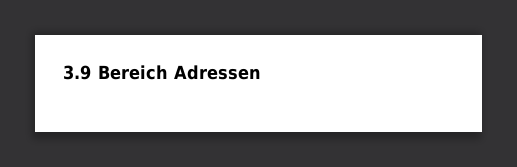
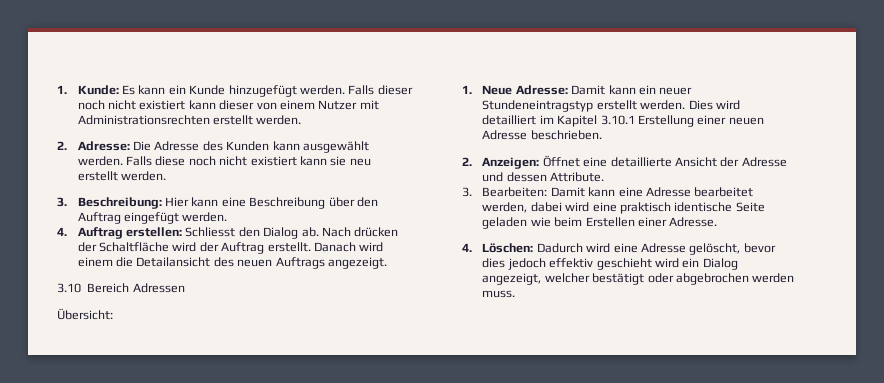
- 3.9 Bereich Adressen
+ 1. Kunde: Es kann ein Kunde hinzugefügt werden. Falls dieser noch nicht existiert kann dieser von einem Nutzer mit Administrationsrechten erstellt werden.
+ 2. Adresse: Die Adresse des Kunden kann ausgewählt werden. Falls diese noch nicht existiert kann sie neu erstellt werden.
+ 3. Beschreibung: Hier kann eine Beschreibung über den Auftrag eingefügt werden.
+ 4. Auftrag erstellen: Schliesst den Dialog ab. Nach drücken der Schaltfläche wird der Auftrag erstellt. Danach wird einem die Detailansicht des neuen Auftrags angezeigt.
+ 3.10 Bereich Adressen
+ Übersicht:
+ 1. Neue Adresse: Damit kann ein neuer Stundeneintragstyp erstellt werden. Dies wird detailliert im Kapitel 3.10.1 Erstellung einer neuen Adresse beschrieben.
+ 2. Anzeigen: Öffnet eine detaillierte Ansicht der Adresse und dessen Attribute.
+ 3. Bearbeiten: Damit kann eine Adresse bearbeitet werden, dabei wird eine praktisch identische Seite geladen wie beim Erstellen einer Adresse.
+ 4. Löschen: Dadurch wird eine Adresse gelöscht, bevor dies jedoch effektiv geschieht wird ein Dialog angezeigt, welcher bestätigt oder abgebrochen werden muss.

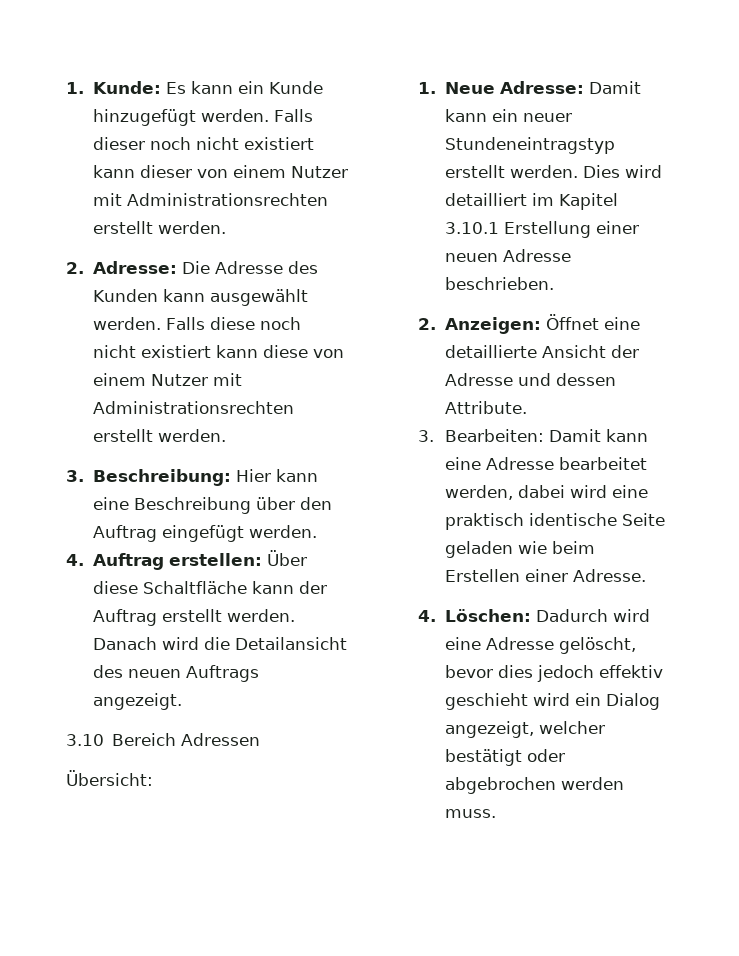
- Falls diese noch nicht existiert kann sie neu erstellt werden.
+ Falls diese noch nicht existiert kann diese von einem Nutzer mit Administrationsrechten erstellt werden.
- 4. Auftrag erstellen: Schliesst den Dialog ab. Nach drücken der Schaltfläche wird der Auftrag erstellt.
+ 4. Auftrag erstellen: Über diese Schaltfläche kann der Auftrag erstellt werden.
- Danach wird einem die Detailansicht des neuen Auftrags angezeigt.
+ Danach wird die Detailansicht des neuen Auftrags angezeigt.

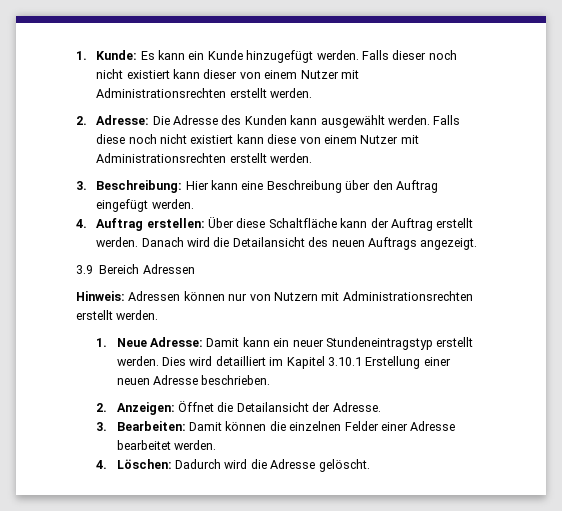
- 3.10 Bereich Adressen
+ 3.9 Bereich Adressen
- Übersicht:
+ Hinweis: Adressen können nur von Nutzern mit Administrationsrechten erstellt werden.
- 2. Anzeigen: Öffnet eine detaillierte Ansicht der Adresse und dessen Attribute.
- 3. Bearbeiten: Damit kann eine Adresse bearbeitet werden, dabei wird eine praktisch identische Seite geladen wie beim Erstellen einer Adresse.
- 4. Löschen: Dadurch wird eine Adresse gelöscht, bevor dies jedoch effektiv geschieht wird ein Dialog angezeigt, welcher bestätigt oder abgebrochen werden muss.
+ 2. Anzeigen: Öffnet die Detailansicht der Adresse.
+ 3. Bearbeiten: Damit können die einzelnen Felder einer Adresse bearbeitet werden.
+ 4. Löschen: Dadurch wird die Adresse gelöscht.

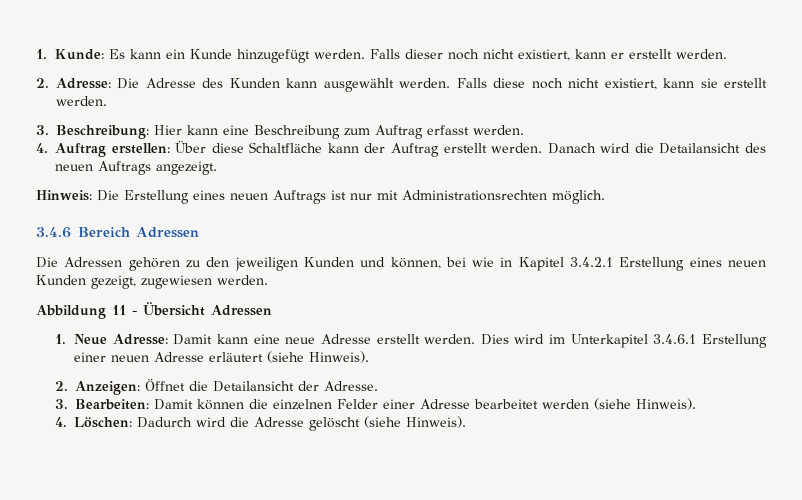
- Falls dieser noch nicht existiert kann dieser von einem Nutzer mit Administrationsrechten erstellt werden.
+ Falls dieser noch nicht existiert, kann er erstellt werden.
- Falls diese noch nicht existiert kann diese von einem Nutzer mit Administrationsrechten erstellt werden.
+ Falls diese noch nicht existiert, kann sie erstellt werden.
- 3. Beschreibung: Hier kann eine Beschreibung über den Auftrag eingefügt werden.
+ 3. Beschreibung: Hier kann eine Beschreibung zum Auftrag erfasst werden.
- 3.9 Bereich Adressen
- Hinweis: Adressen können nur von Nutzern mit Administrationsrechten erstellt werden.
+ Hinweis: Die Erstellung eines neuen Auftrags ist nur mit Administrationsrechten möglich.
+ 3.4.6 Bereich Adressen
+ Die Adressen gehören zu den jeweiligen Kunden und können, bei wie in Kapitel 3.4.2.1 Erstellung eines neuen Kunden gezeigt, zugewiesen werden.
+ Abbildung 11 - Übersicht Adressen
- 1. Neue Adresse: Damit kann ein neuer Stundeneintragstyp erstellt werden.
+ 1. Neue Adresse: Damit kann eine neue Adresse erstellt werden.
- Dies wird detailliert im Kapitel 3.10.1 Erstellung einer neuen Adresse beschrieben.
+ Dies wird im Unterkapitel 3.4.6.1 Erstellung einer neuen Adresse erläutert (siehe Hinweis).
- 3. Bearbeiten: Damit können die einzelnen Felder einer Adresse bearbeitet werden.
+ 3. Bearbeiten: Damit können die einzelnen Felder einer Adresse bearbeitet werden (siehe Hinweis).
- 4. Löschen: Dadurch wird die Adresse gelöscht.
+ 4. Löschen: Dadurch wird die Adresse gelöscht (siehe Hinweis).

